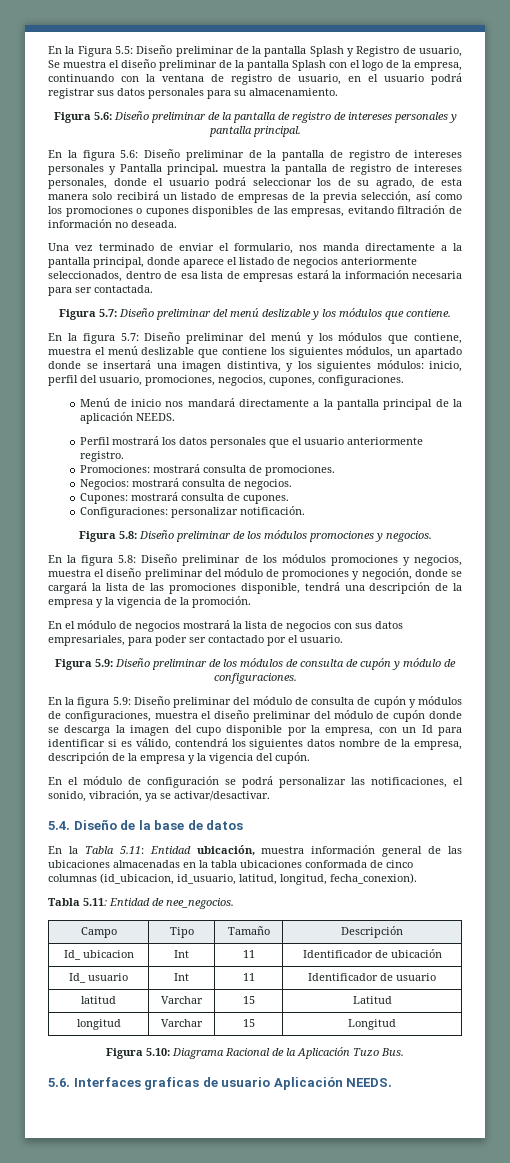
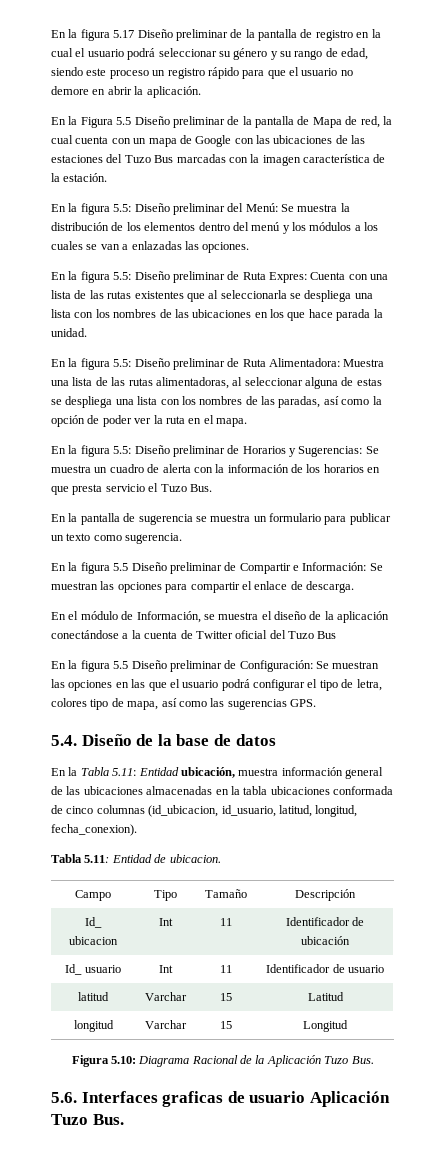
- En la Figura 5.5: Diseño preliminar de la pantalla Splash y Registro de usuario, Se muestra el diseño preliminar de la pantalla Splash con el logo de la empresa, continuando con la ventana de registro de usuario, en el usuario podrá registrar sus datos personales para su almacenamiento.
- Figura 5.6: Diseño preliminar de la pantalla de registro de intereses personales y pantalla principal.
- En la figura 5.6: Diseño preliminar de la pantalla de registro de intereses personales y Pantalla principal. muestra la pantalla de registro de intereses personales, donde el usuario podrá seleccionar los de su agrado, de esta manera solo recibirá un listado de empresas de la previa selección, así como los promociones o cupones disponibles de las empresas, evitando filtración de información no deseada.
- Una vez terminado de enviar el formulario, nos manda directamente a la pantalla principal, donde aparece el listado de negocios anteriormente seleccionados, dentro de esa lista de empresas estará la información necesaria para ser contactada.
- Figura 5.7: Diseño preliminar del menú deslizable y los módulos que contiene.
- En la figura 5.7: Diseño preliminar del menú y los módulos que contiene, muestra el menú deslizable que contiene los siguientes módulos, un apartado donde se insertará una imagen distintiva, y los siguientes módulos: inicio, perfil del usuario, promociones, negocios, cupones, configuraciones.
- Menú de inicio nos mandará directamente a la pantalla principal de la aplicación NEEDS.
- Perfil mostrará los datos personales que el usuario anteriormente registro.
- Promociones: mostrará consulta de promociones.
- Negocios: mostrará consulta de negocios.
- Cupones: mostrará consulta de cupones.
- Configuraciones: personalizar notificación.
- Figura 5.8: Diseño preliminar de los módulos promociones y negocios.
- En la figura 5.8: Diseño preliminar de los módulos promociones y negocios, muestra el diseño preliminar del módulo de promociones y negoción, donde se cargará la lista de las promociones disponible, tendrá una descripción de la empresa y la vigencia de la promoción.
- En el módulo de negocios mostrará la lista de negocios con sus datos empresariales, para poder ser contactado por el usuario.
- Figura 5.9: Diseño preliminar de los módulos de consulta de cupón y módulo de configuraciones.
- En la figura 5.9: Diseño preliminar del módulo de consulta de cupón y módulos de configuraciones, muestra el diseño preliminar del módulo de cupón donde se descarga la imagen del cupo disponible por la empresa, con un Id para identificar si es válido, contendrá los siguientes datos nombre de la empresa, descripción de la empresa y la vigencia del cupón.
- En el módulo de configuración se podrá personalizar las notificaciones, el sonido, vibración, ya se activar/desactivar.
+ En la figura 5.17 Diseño preliminar de la pantalla de registro en la cual el usuario podrá seleccionar su género y su rango de edad, siendo este proceso un registro rápido para que el usuario no demore en abrir la aplicación.
+ En la Figura 5.5 Diseño preliminar de la pantalla de Mapa de red, la cual cuenta con un mapa de Google con las ubicaciones de las estaciones del Tuzo Bus marcadas con la imagen característica de la estación.
+ En la figura 5.5: Diseño preliminar del Menú: Se muestra la distribución de los elementos dentro del menú y los módulos a los cuales se van a enlazadas las opciones.
+ En la figura 5.5: Diseño preliminar de Ruta Expres: Cuenta con una lista de las rutas existentes que al seleccionarla se despliega una lista con los nombres de las ubicaciones en los que hace parada la unidad.
+ En la figura 5.5: Diseño preliminar de Ruta Alimentadora: Muestra una lista de las rutas alimentadoras, al seleccionar alguna de estas se despliega una lista con los nombres de las paradas, así como la opción de poder ver la ruta en el mapa.
+ En la figura 5.5: Diseño preliminar de Horarios y Sugerencias: Se muestra un cuadro de alerta con la información de los horarios en que presta servicio el Tuzo Bus.
+ En la pantalla de sugerencia se muestra un formulario para publicar un texto como sugerencia.
+ En la figura 5.5 Diseño preliminar de Compartir e Información: Se muestran las opciones para compartir el enlace de descarga.
+ En el módulo de Información, se muestra el diseño de la aplicación conectándose a la cuenta de Twitter oficial del Tuzo Bus
+ En la figura 5.5 Diseño preliminar de Configuración: Se muestran las opciones en las que el usuario podrá configurar el tipo de letra, colores tipo de mapa, así como las sugerencias GPS.
- Tabla 5.11: Entidad de nee_negocios.
+ Tabla 5.11: Entidad de ubicacion.
- 5.6. Interfaces graficas de usuario Aplicación NEEDS.
+ 5.6. Interfaces graficas de usuario Aplicación Tuzo Bus.

